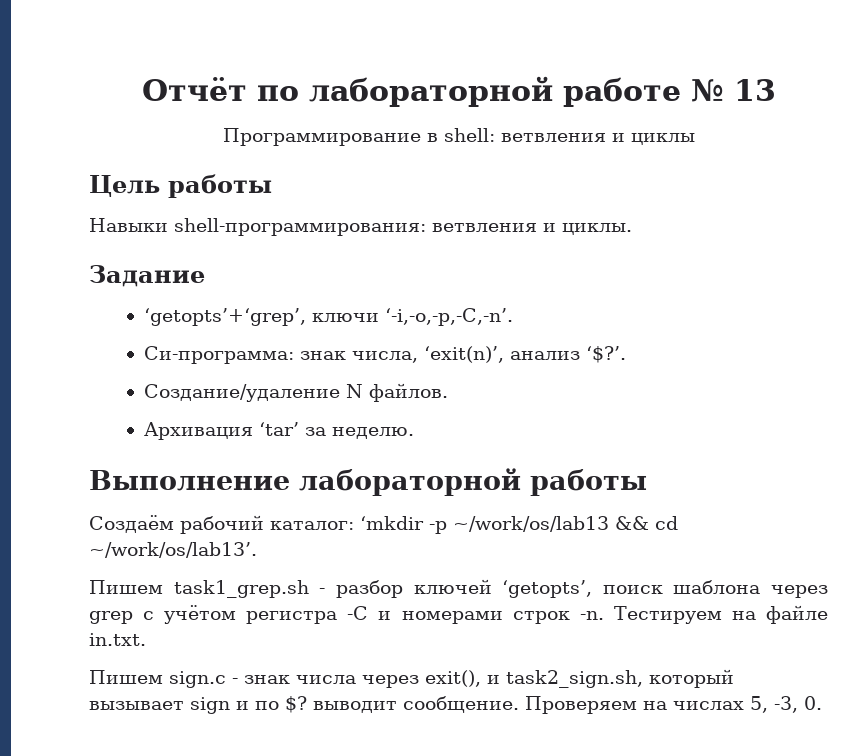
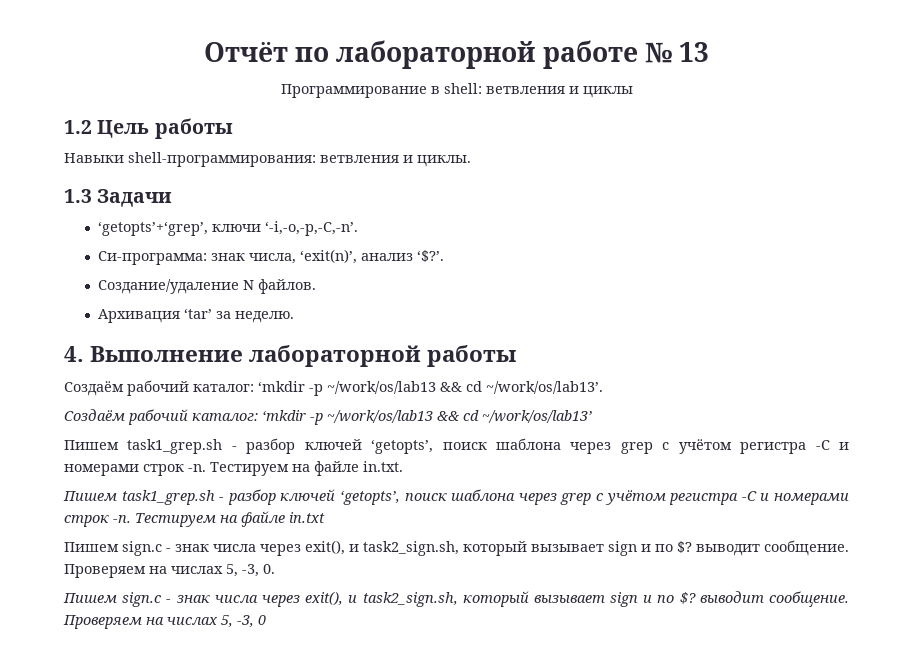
- Цель работы
+ 1.2 Цель работы
- Задание
+ 1.3 Задачи
- Выполнение лабораторной работы
+ 4. Выполнение лабораторной работы
+ Создаём рабочий каталог: ‘mkdir -p ~/work/os/lab13 && cd ~/work/os/lab13’
+ Пишем task1_grep.sh - разбор ключей ‘getopts’, поиск шаблона через grep с учётом регистра -C и номерами строк -n. Тестируем на файле in.txt
+ Пишем sign.c - знак числа через exit(), и task2_sign.sh, который вызывает sign и по $? выводит сообщение. Проверяем на числах 5, -3, 0

